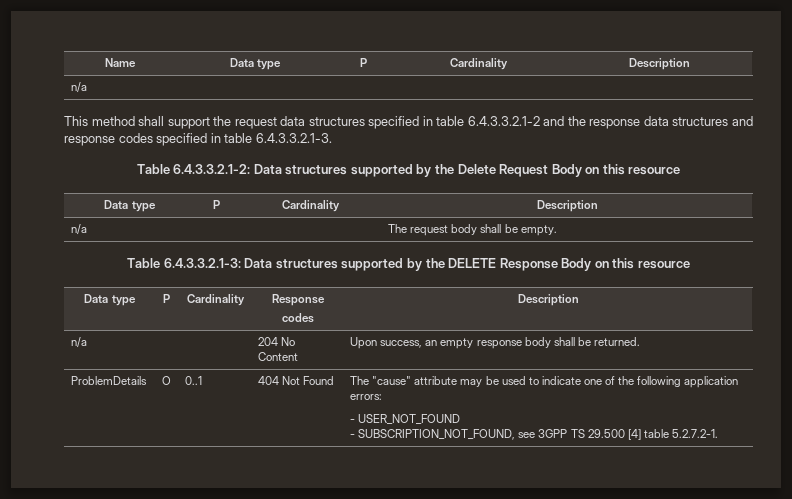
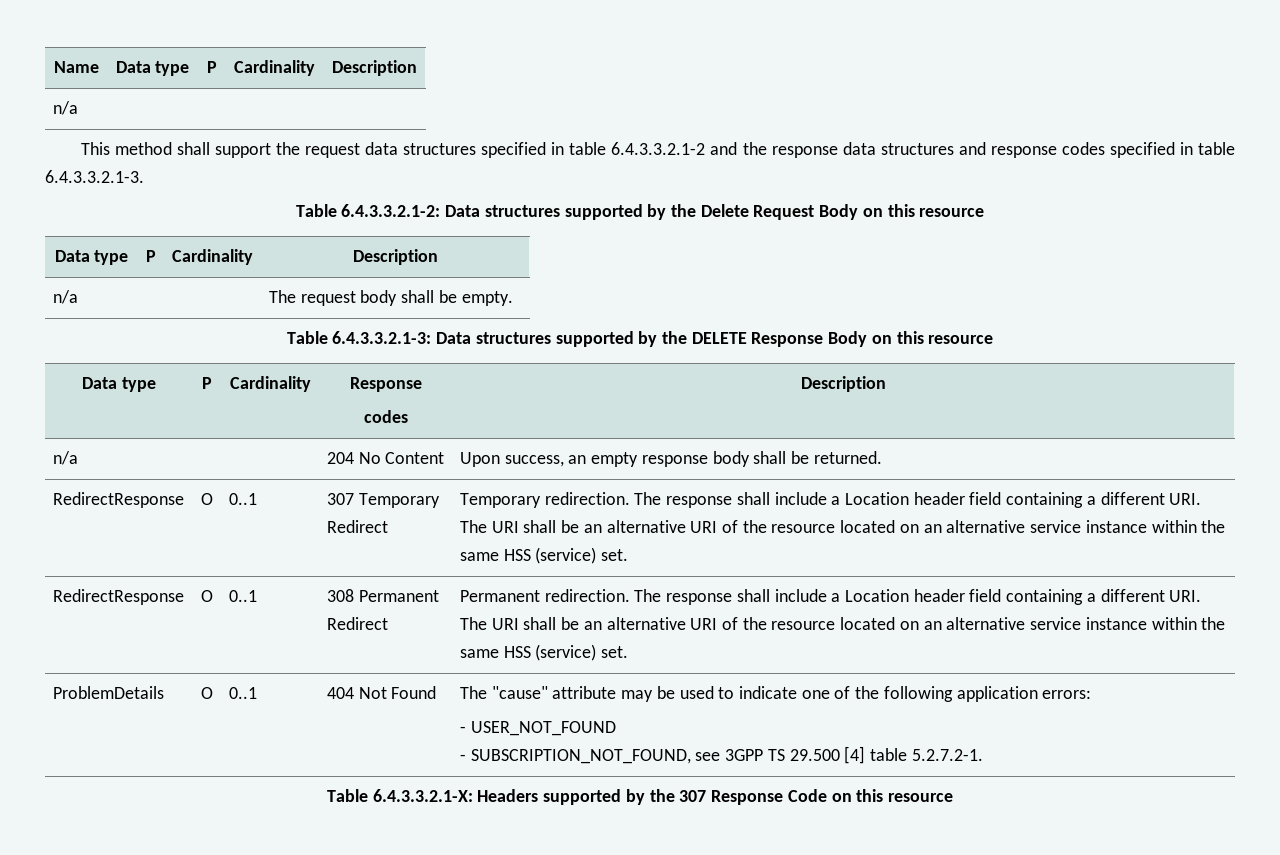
+ RedirectResponse | O | 0..1 | 307 Temporary Redirect | Temporary redirection. The response shall include a Location header field containing a different URI. The URI shall be an alternative URI of the resource located on an alternative service instance within the same HSS (service) set.
+ RedirectResponse | O | 0..1 | 308 Permanent Redirect | Permanent redirection. The response shall include a Location header field containing a different URI. The URI shall be an alternative URI of the resource located on an alternative service instance within the same HSS (service) set.
+ Table 6.4.3.3.2.1-X: Headers supported by the 307 Response Code on this resource

